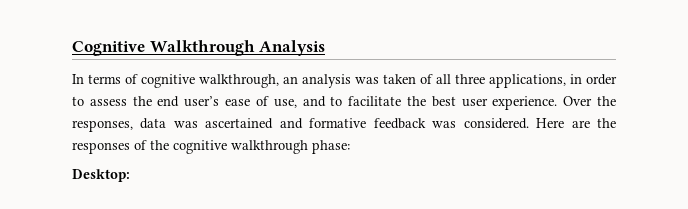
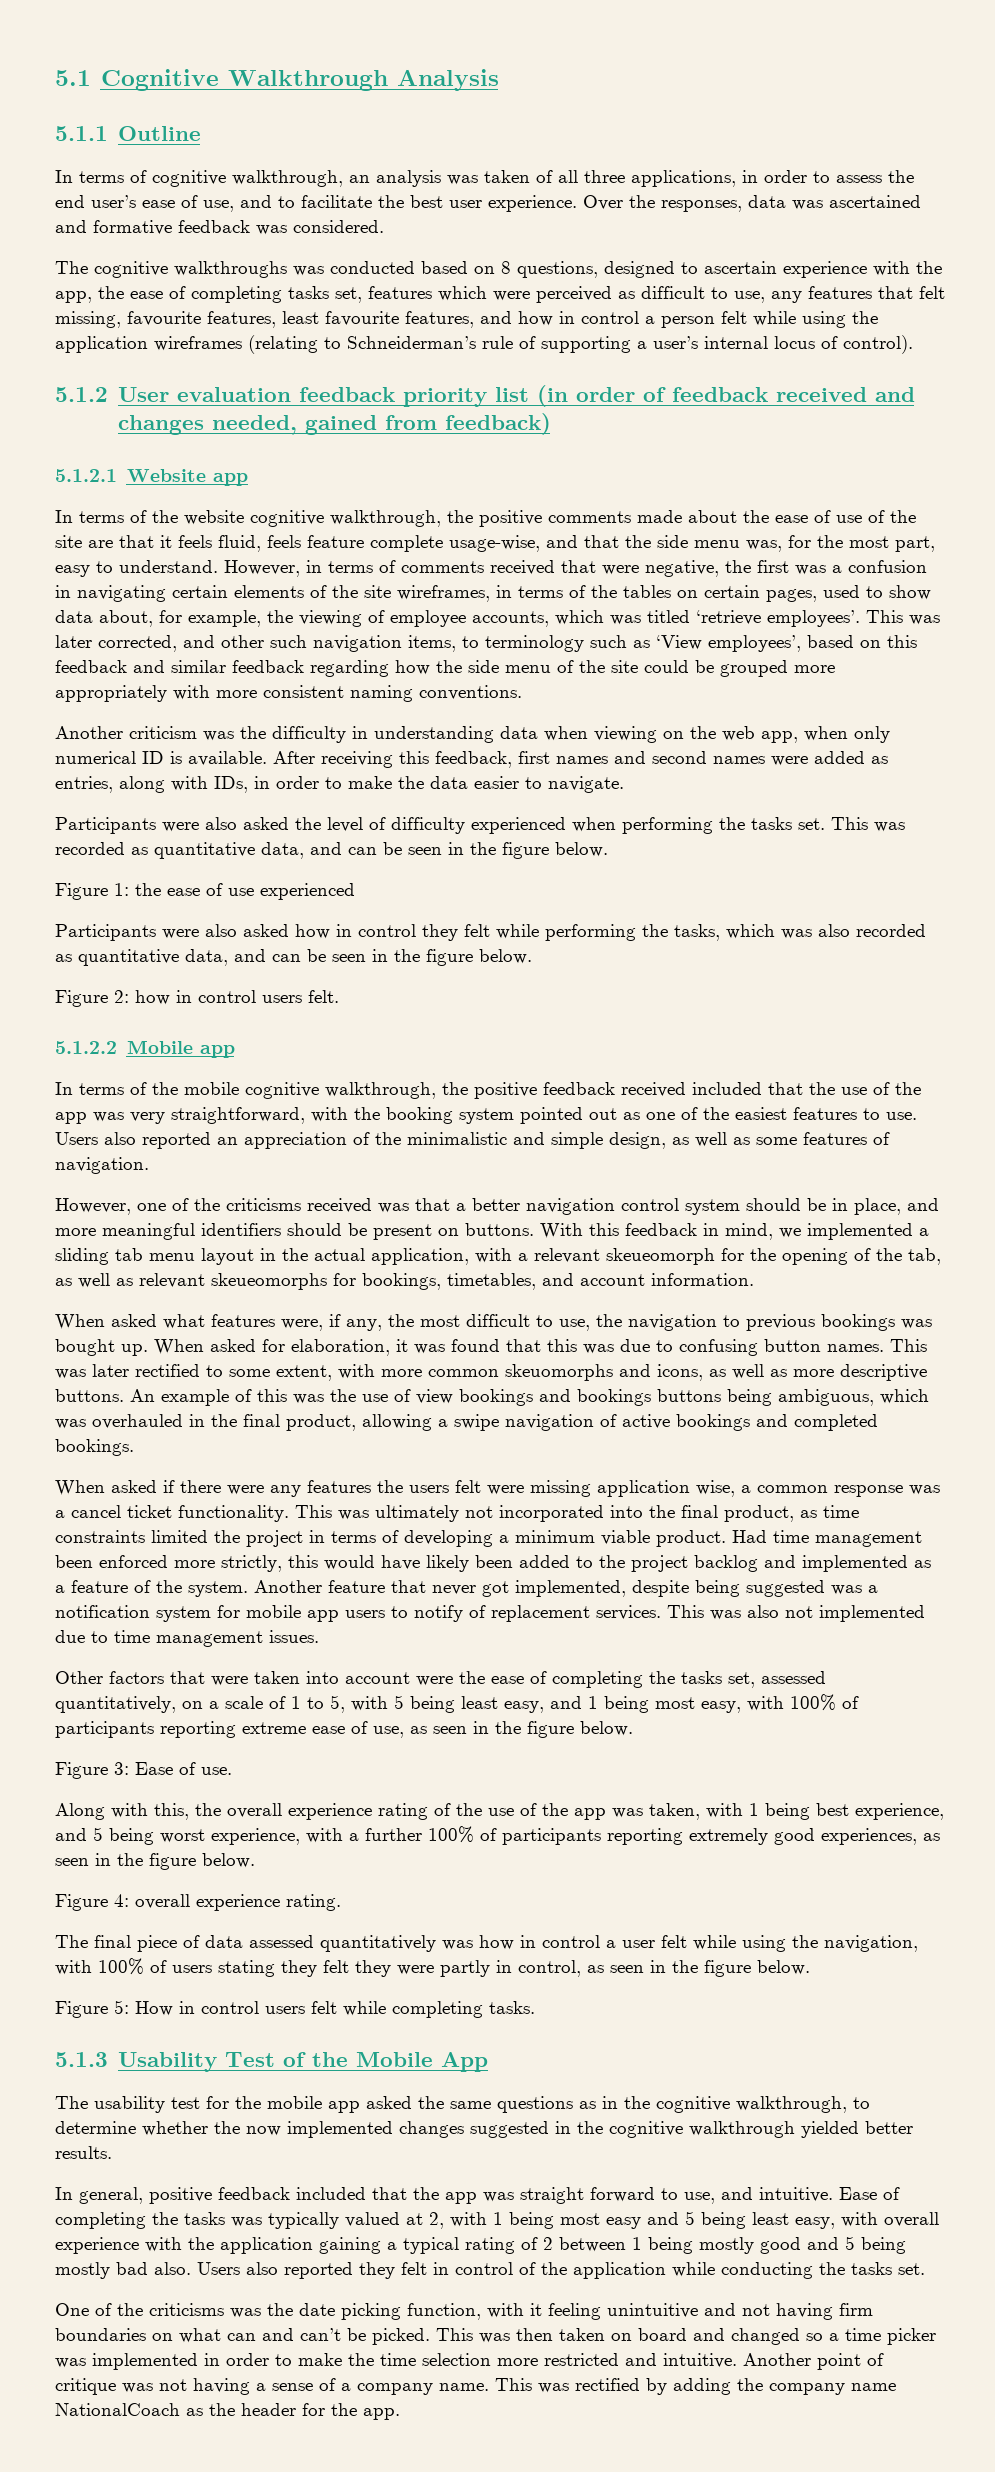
- Cognitive Walkthrough Analysis
+ 5.1 Cognitive Walkthrough Analysis
+ 5.1.1 Outline
- Over the responses, data was ascertained and formative feedback was considered. Here are the responses of the cognitive walkthrough phase:
- Desktop:
+ Over the responses, data was ascertained and formative feedback was considered.
+ The cognitive walkthroughs was conducted based on 8 questions, designed to ascertain experience with the app, the ease of completing tasks set, features which were perceived as difficult to use, any features that felt missing, favourite features, least favourite features, and how in control a person felt while using the application wireframes (relating to Schneiderman’s rule of supporting a user’s internal locus of control).
+ 5.1.2 User evaluation feedback priority list (in order of feedback received and changes needed, gained from feedback)
+ 5.1.2.1 Website app
+ In terms of the website cognitive walkthrough, the positive comments made about the ease of use of the site are that it feels fluid, feels feature complete usage-wise, and that the side menu was, for the most part, easy to understand. However, in terms of comments received that were negative, the first was a confusion in navigating certain elements of the site wireframes, in terms of the tables on certain pages, used to show data about, for example, the viewing of employee accounts, which was titled ‘retrieve employees’. This was later corrected, and other such navigation items, to terminology such as ‘View employees’, based on this feedback and similar feedback regarding how the side menu of the site could be grouped more appropriately with more consistent naming conventions.
+ Another criticism was the difficulty in understanding data when viewing on the web app, when only numerical ID is available. After receiving this feedback, first names and second names were added as entries, along with IDs, in order to make the data easier to navigate.
+ Participants were also asked the level of difficulty experienced when performing the tasks set. This was recorded as quantitative data, and can be seen in the figure below.
+ Figure 1: the ease of use experienced
+ Participants were also asked how in control they felt while performing the tasks, which was also recorded as quantitative data, and can be seen in the figure below.
+ Figure 2: how in control users felt.
+ 5.1.2.2 Mobile app
+ In terms of the mobile cognitive walkthrough, the positive feedback received included that the use of the app was very straightforward, with the booking system pointed out as one of the easiest features to use. Users also reported an appreciation of the minimalistic and simple design, as well as some features of navigation.
+ However, one of the criticisms received was that a better navigation control system should be in place, and more meaningful identifiers should be present on buttons. With this feedback in mind, we implemented a sliding tab menu layout in the actual application, with a relevant skeueomorph for the opening of the tab, as well as relevant skeueomorphs for bookings, timetables, and account information.
+ When asked what features were, if any, the most difficult to use, the navigation to previous bookings was bought up. When asked for elaboration, it was found that this was due to confusing button names. This was later rectified to some extent, with more common skeuomorphs and icons, as well as more descriptive buttons. An example of this was the use of view bookings and bookings buttons being ambiguous, which was overhauled in the final product, allowing a swipe navigation of active bookings and completed bookings.
+ When asked if there were any features the users felt were missing application wise, a common response was a cancel ticket functionality. This was ultimately not incorporated into the final product, as time constraints limited the project in terms of developing a minimum viable product. Had time management been enforced more strictly, this would have likely been added to the project backlog and implemented as a feature of the system. Another feature that never got implemented, despite being suggested was a notification system for mobile app users to notify of replacement services. This was also not implemented due to time management issues.
+ Other factors that were taken into account were the ease of completing the tasks set, assessed quantitatively, on a scale of 1 to 5, with 5 being least easy, and 1 being most easy, with 100% of participants reporting extreme ease of use, as seen in the figure below.
+ Figure 3: Ease of use.
+ Along with this, the overall experience rating of the use of the app was taken, with 1 being best experience, and 5 being worst experience, with a further 100% of participants reporting extremely good experiences, as seen in the figure below.
+ Figure 4: overall experience rating.
+ The final piece of data assessed quantitatively was how in control a user felt while using the navigation, with 100% of users stating they felt they were partly in control, as seen in the figure below.
+ Figure 5: How in control users felt while completing tasks.
+ 5.1.3 Usability Test of the Mobile App
+ The usability test for the mobile app asked the same questions as in the cognitive walkthrough, to determine whether the now implemented changes suggested in the cognitive walkthrough yielded better results.
+ In general, positive feedback included that the app was straight forward to use, and intuitive. Ease of completing the tasks was typically valued at 2, with 1 being most easy and 5 being least easy, with overall experience with the application gaining a typical rating of 2 between 1 being mostly good and 5 being mostly bad also. Users also reported they felt in control of the application while conducting the tasks set.
+ One of the criticisms was the date picking function, with it feeling unintuitive and not having firm boundaries on what can and can’t be picked. This was then taken on board and changed so a time picker was implemented in order to make the time selection more restricted and intuitive. Another point of critique was not having a sense of a company name. This was rectified by adding the company name NationalCoach as the header for the app.

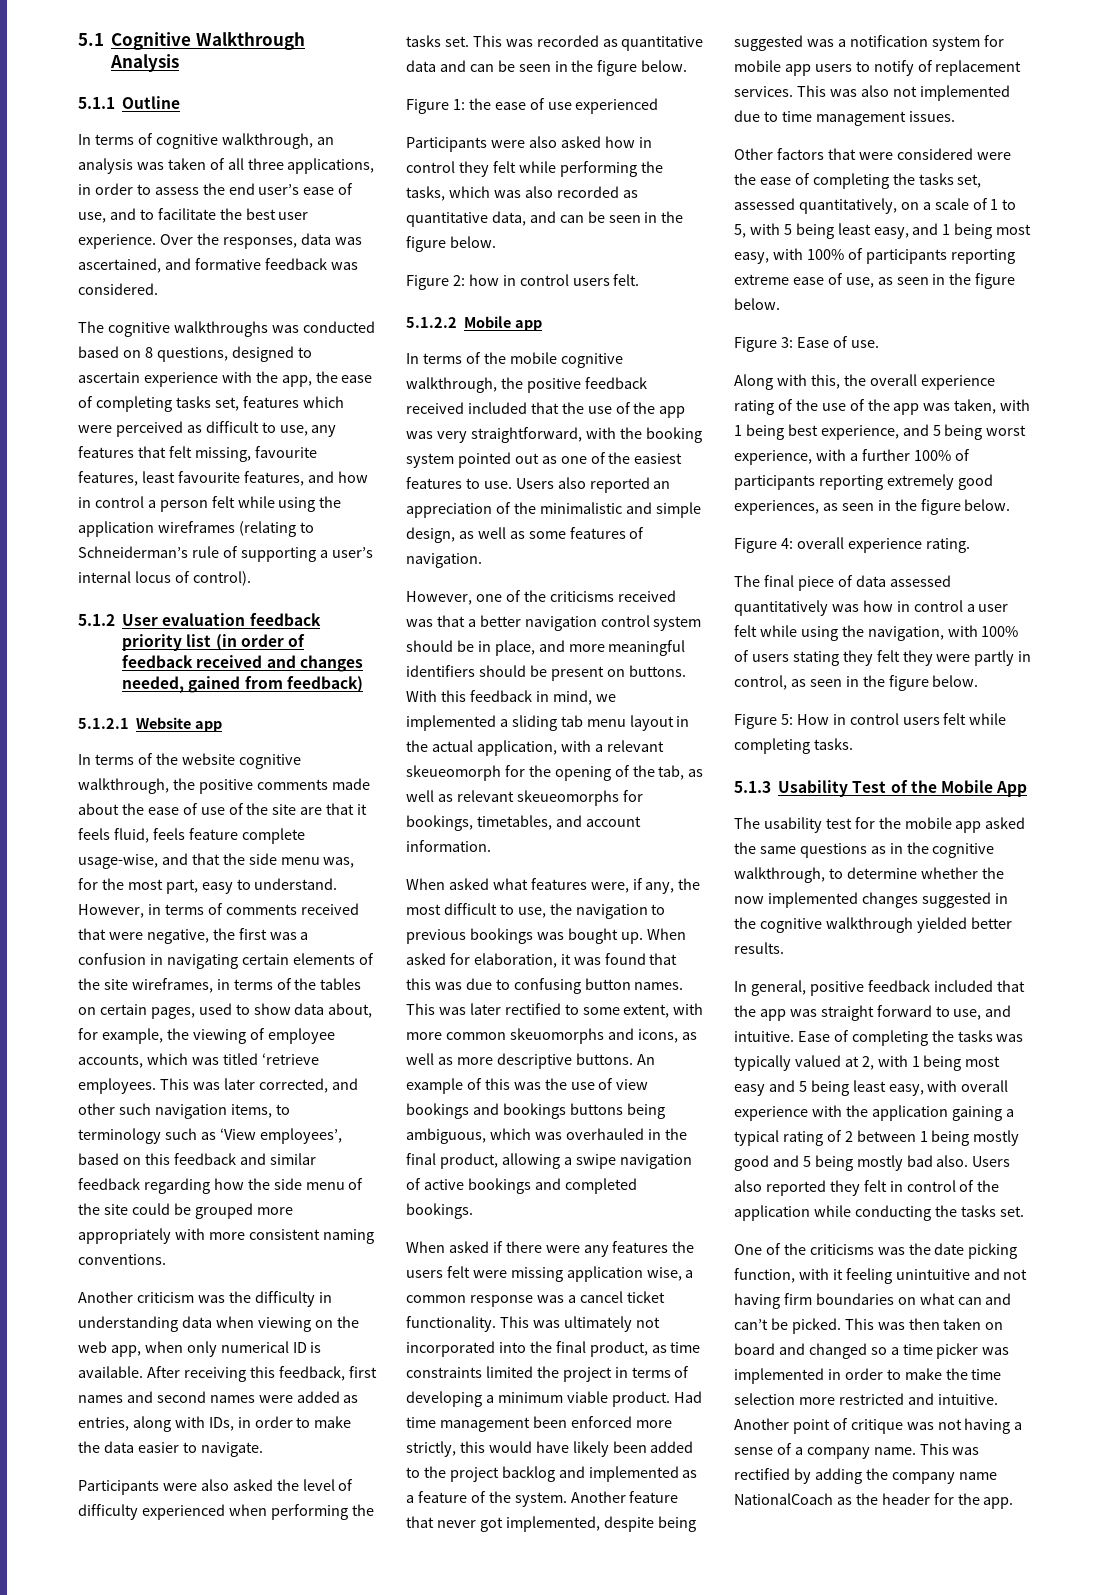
- Over the responses, data was ascertained and formative feedback was considered.
+ Over the responses, data was ascertained, and formative feedback was considered.
- However, in terms of comments received that were negative, the first was a confusion in navigating certain elements of the site wireframes, in terms of the tables on certain pages, used to show data about, for example, the viewing of employee accounts, which was titled ‘retrieve employees’.
+ However, in terms of comments received that were negative, the first was a confusion in navigating certain elements of the site wireframes, in terms of the tables on certain pages, used to show data about, for example, the viewing of employee accounts, which was titled ‘retrieve employees.
- This was recorded as quantitative data, and can be seen in the figure below.
+ This was recorded as quantitative data and can be seen in the figure below.
- Other factors that were taken into account were the ease of completing the tasks set, assessed quantitatively, on a scale of 1 to 5, with 5 being least easy, and 1 being most easy, with 100% of participants reporting extreme ease of use, as seen in the figure below.
+ Other factors that were considered were the ease of completing the tasks set, assessed quantitatively, on a scale of 1 to 5, with 5 being least easy, and 1 being most easy, with 100% of participants reporting extreme ease of use, as seen in the figure below.

